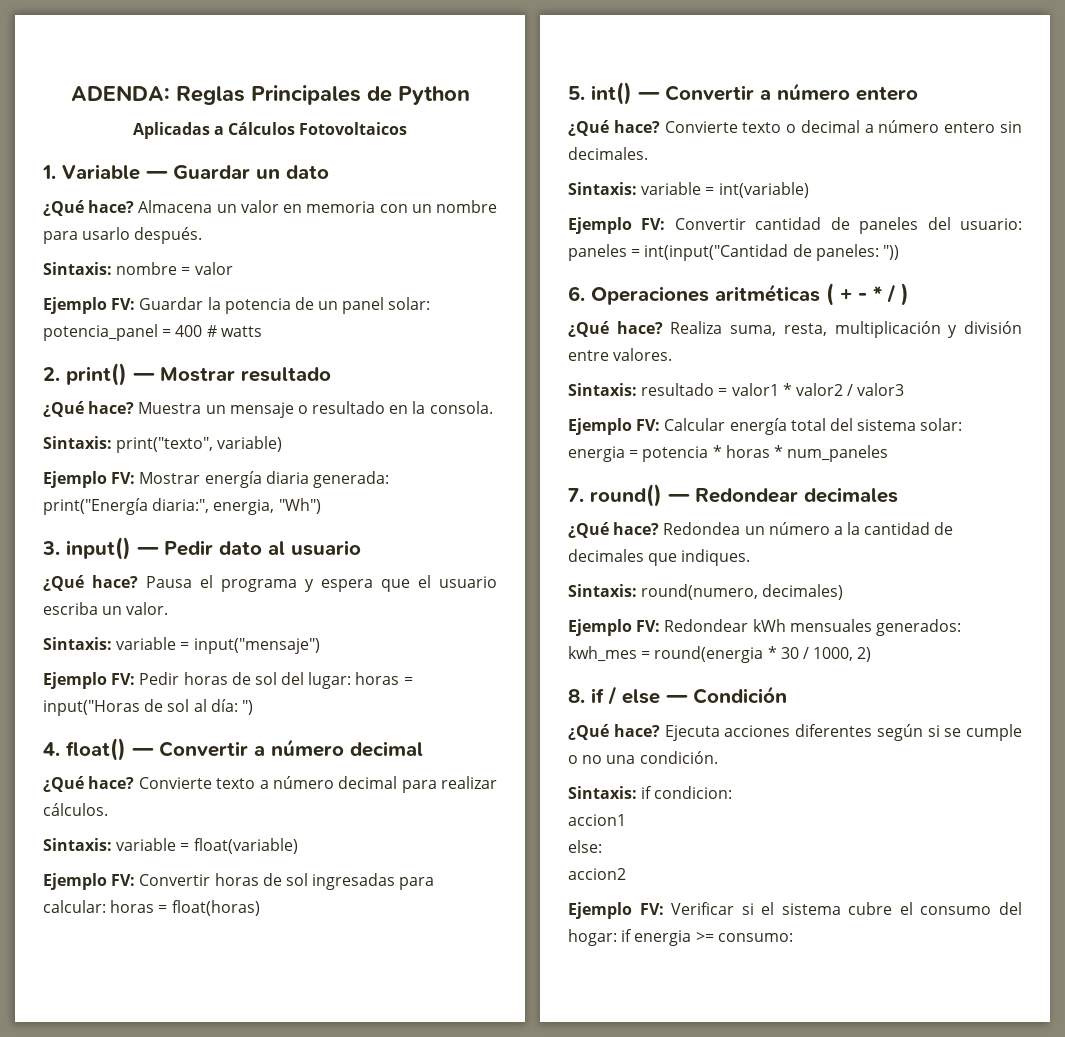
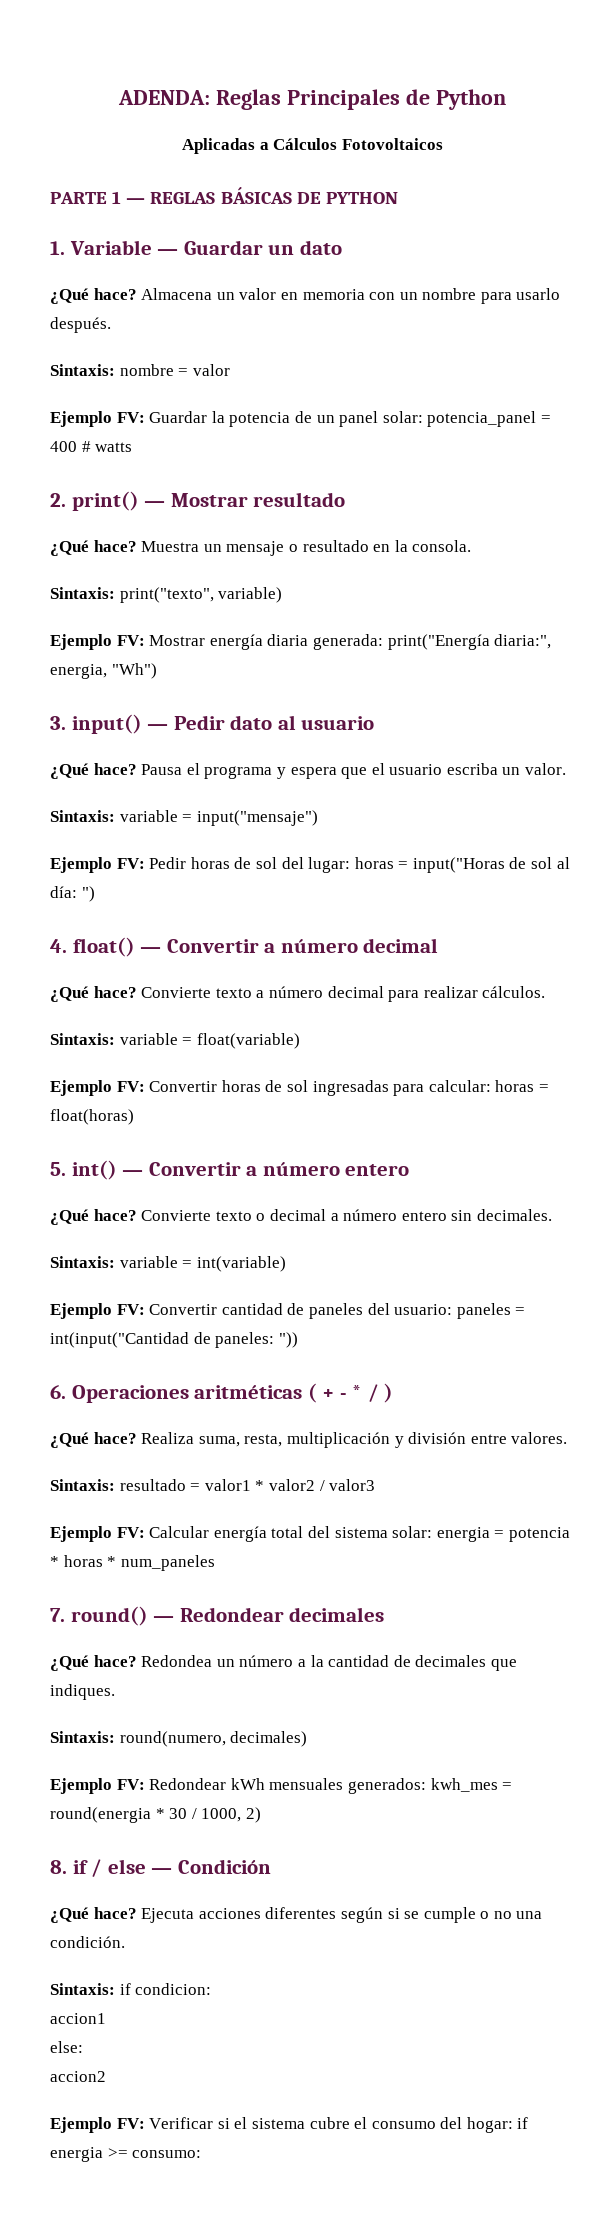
+ PARTE 1 — REGLAS BÁSICAS DE PYTHON

